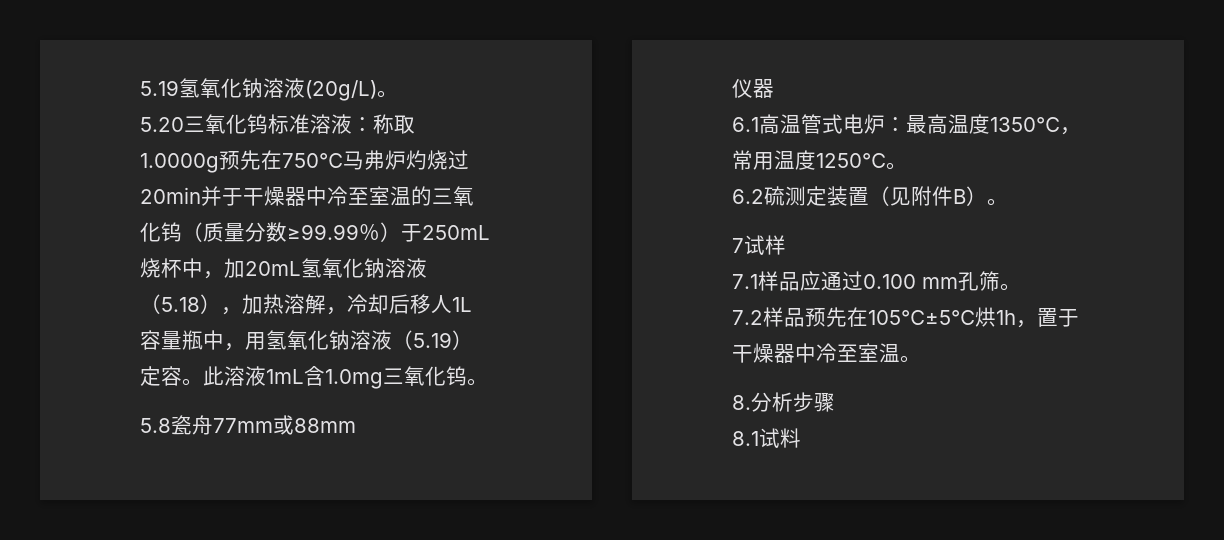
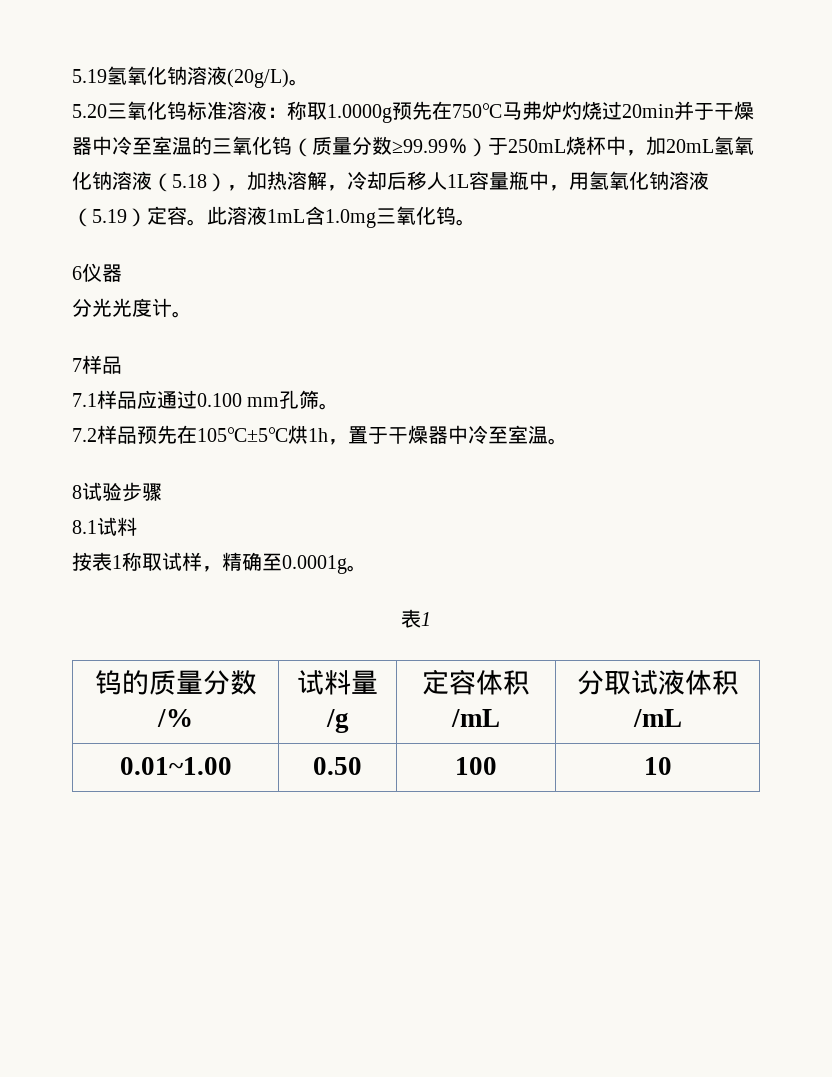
- 5.8瓷舟77mm或88mm
- 仪器
- 6.1高温管式电炉：最高温度1350℃，常用温度1250℃。
- 6.2硫测定装置（见附件B）。
+ 6仪器
+ 分光光度计。
- 7试样
+ 7样品
- 8.分析步骤
+ 8试验步骤
+ 按表1称取试样，精确至0.0001g。
+ 表1
+ 钨的质量分数/% | 试料量/g | 定容体积/mL | 分取试液体积/mL
+ 0.01~1.00 | 0.50 | 100 | 10

